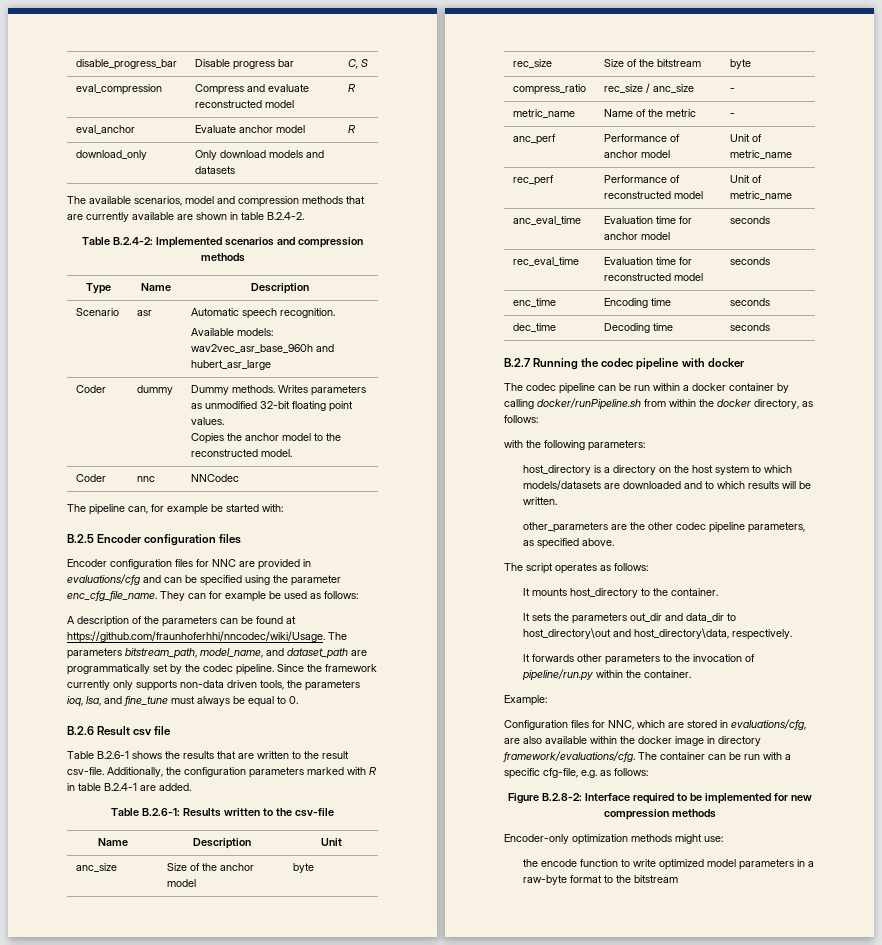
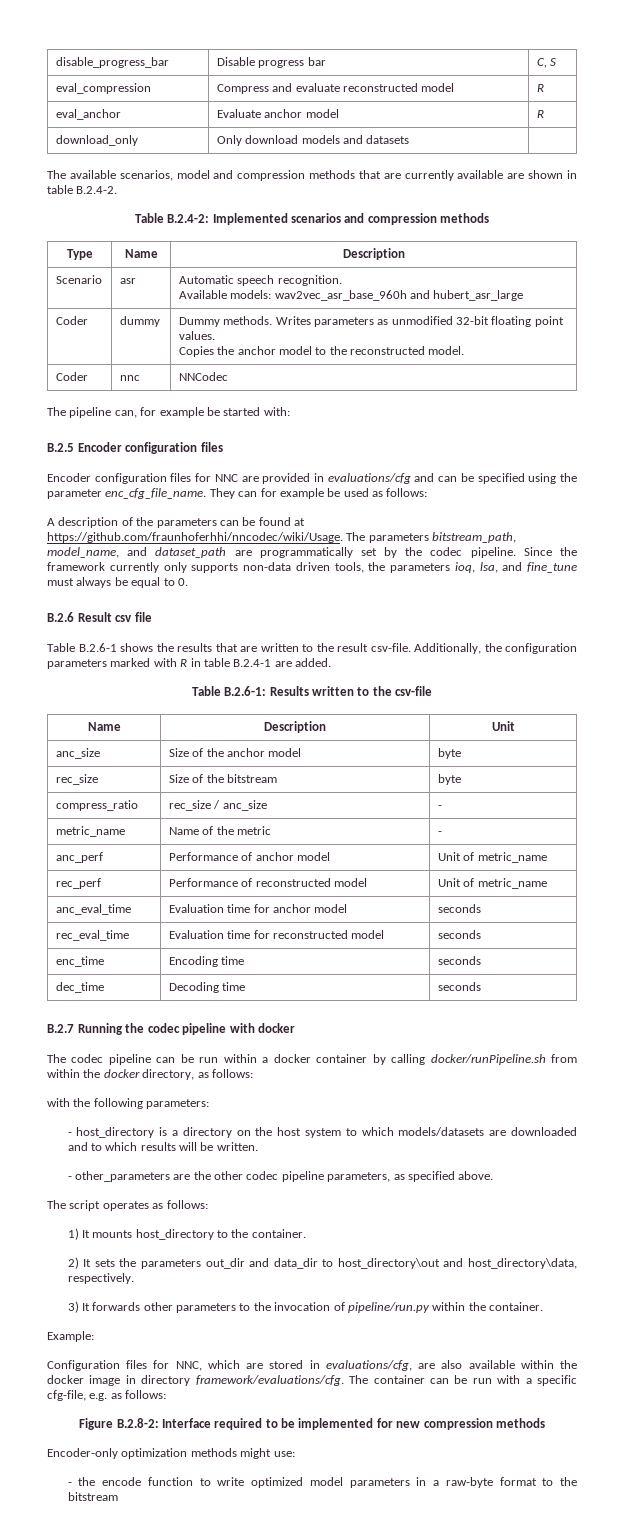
- host_directory is a directory on the host system to which models/datasets are downloaded and to which results will be written.
+ - host_directory is a directory on the host system to which models/datasets are downloaded and to which results will be written.
- other_parameters are the other codec pipeline parameters, as specified above.
+ - other_parameters are the other codec pipeline parameters, as specified above.
- It mounts host_directory to the container.
+ 1) It mounts host_directory to the container.
- It sets the parameters out_dir and data_dir to host_directory\out and host_directory\data, respectively.
+ 2) It sets the parameters out_dir and data_dir to host_directory\out and host_directory\data, respectively.
- It forwards other parameters to the invocation of pipeline/run.py within the container.
+ 3) It forwards other parameters to the invocation of pipeline/run.py within the container.
- the encode function to write optimized model parameters in a raw-byte format to the bitstream
+ - the encode function to write optimized model parameters in a raw-byte format to the bitstream

